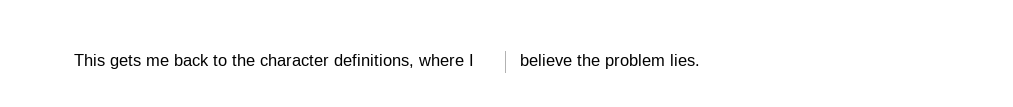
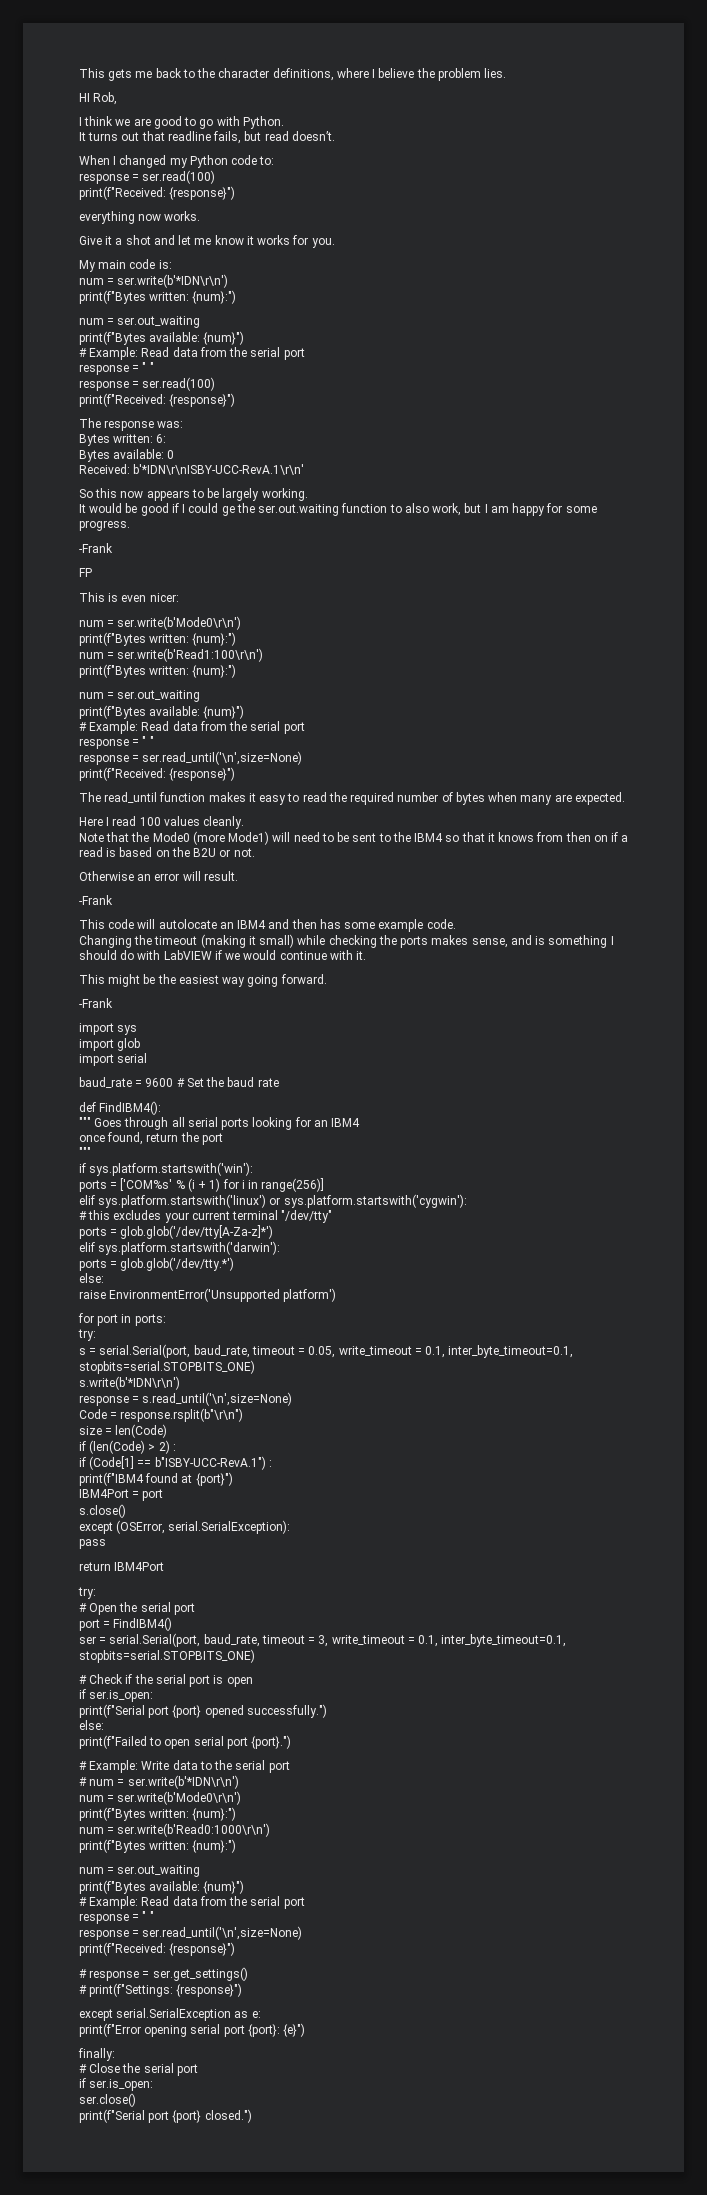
+ HI Rob,
+ I think we are good to go with Python.
+ It turns out that readline fails, but read doesn’t.
+ When I changed my Python code to:
+ response = ser.read(100)
+ print(f"Received: {response}")
+ everything now works.
+ Give it a shot and let me know it works for you.
+ My main code is:
+ num = ser.write(b'*IDN\r\n')
+ print(f"Bytes written: {num}:")
+ num = ser.out_waiting
+ print(f"Bytes available: {num}")
+ # Example: Read data from the serial port
+ response = " "
+ response = ser.read(100)
+ print(f"Received: {response}")
+ The response was:
+ Bytes written: 6:
+ Bytes available: 0
+ Received: b'*IDN\r\nISBY-UCC-RevA.1\r\n'
+ So this now appears to be largely working.
+ It would be good if I could ge the ser.out.waiting function to also work, but I am happy for some progress.
+ -Frank
+ FP
+ This is even nicer:
+ num = ser.write(b'Mode0\r\n')
+ print(f"Bytes written: {num}:")
+ num = ser.write(b'Read1:100\r\n')
+ print(f"Bytes written: {num}:")
+ num = ser.out_waiting
+ print(f"Bytes available: {num}")
+ # Example: Read data from the serial port
+ response = " "
+ response = ser.read_until('\n',size=None)
+ print(f"Received: {response}")
+ The read_until function makes it easy to read the required number of bytes when many are expected.
+ Here I read 100 values cleanly.
+ Note that the Mode0 (more Mode1) will need to be sent to the IBM4 so that it knows from then on if a read is based on the B2U or not.
+ Otherwise an error will result.
+ -Frank
+ This code will autolocate an IBM4 and then has some example code.
+ Changing the timeout (making it small) while checking the ports makes sense, and is something I should do with LabVIEW if we would continue with it.
+ This might be the easiest way going forward.
+ -Frank
+ import sys
+ import glob
+ import serial
+ baud_rate = 9600 # Set the baud rate
+ def FindIBM4():
+ """ Goes through all serial ports looking for an IBM4
+ once found, return the port
+ """
+ if sys.platform.startswith('win'):
+ ports = ['COM%s' % (i + 1) for i in range(256)]
+ elif sys.platform.startswith('linux') or sys.platform.startswith('cygwin'):
+ # this excludes your current terminal "/dev/tty"
+ ports = glob.glob('/dev/tty[A-Za-z]*')
+ elif sys.platform.startswith('darwin'):
+ ports = glob.glob('/dev/tty.*')
+ else:
+ raise EnvironmentError('Unsupported platform')
+ for port in ports:
+ try:
+ s = serial.Serial(port, baud_rate, timeout = 0.05, write_timeout = 0.1, inter_byte_timeout=0.1, stopbits=serial.STOPBITS_ONE)
+ s.write(b'*IDN\r\n')
+ response = s.read_until('\n',size=None)
+ Code = response.rsplit(b"\r\n")
+ size = len(Code)
+ if (len(Code) > 2) :
+ if (Code[1] == b"ISBY-UCC-RevA.1") :
+ print(f"IBM4 found at {port}")
+ IBM4Port = port
+ s.close()
+ except (OSError, serial.SerialException):
+ pass
+ return IBM4Port
+ try:
+ # Open the serial port
+ port = FindIBM4()
+ ser = serial.Serial(port, baud_rate, timeout = 3, write_timeout = 0.1, inter_byte_timeout=0.1, stopbits=serial.STOPBITS_ONE)
+ # Check if the serial port is open
+ if ser.is_open:
+ print(f"Serial port {port} opened successfully.")
+ else:
+ print(f"Failed to open serial port {port}.")
+ # Example: Write data to the serial port
+ # num = ser.write(b'*IDN\r\n')
+ num = ser.write(b'Mode0\r\n')
+ print(f"Bytes written: {num}:")
+ num = ser.write(b'Read0:1000\r\n')
+ print(f"Bytes written: {num}:")
+ num = ser.out_waiting
+ print(f"Bytes available: {num}")
+ # Example: Read data from the serial port
+ response = " "
+ response = ser.read_until('\n',size=None)
+ print(f"Received: {response}")
+ # response = ser.get_settings()
+ # print(f"Settings: {response}")
+ except serial.SerialException as e:
+ print(f"Error opening serial port {port}: {e}")
+ finally:
+ # Close the serial port
+ if ser.is_open:
+ ser.close()
+ print(f"Serial port {port} closed.")

